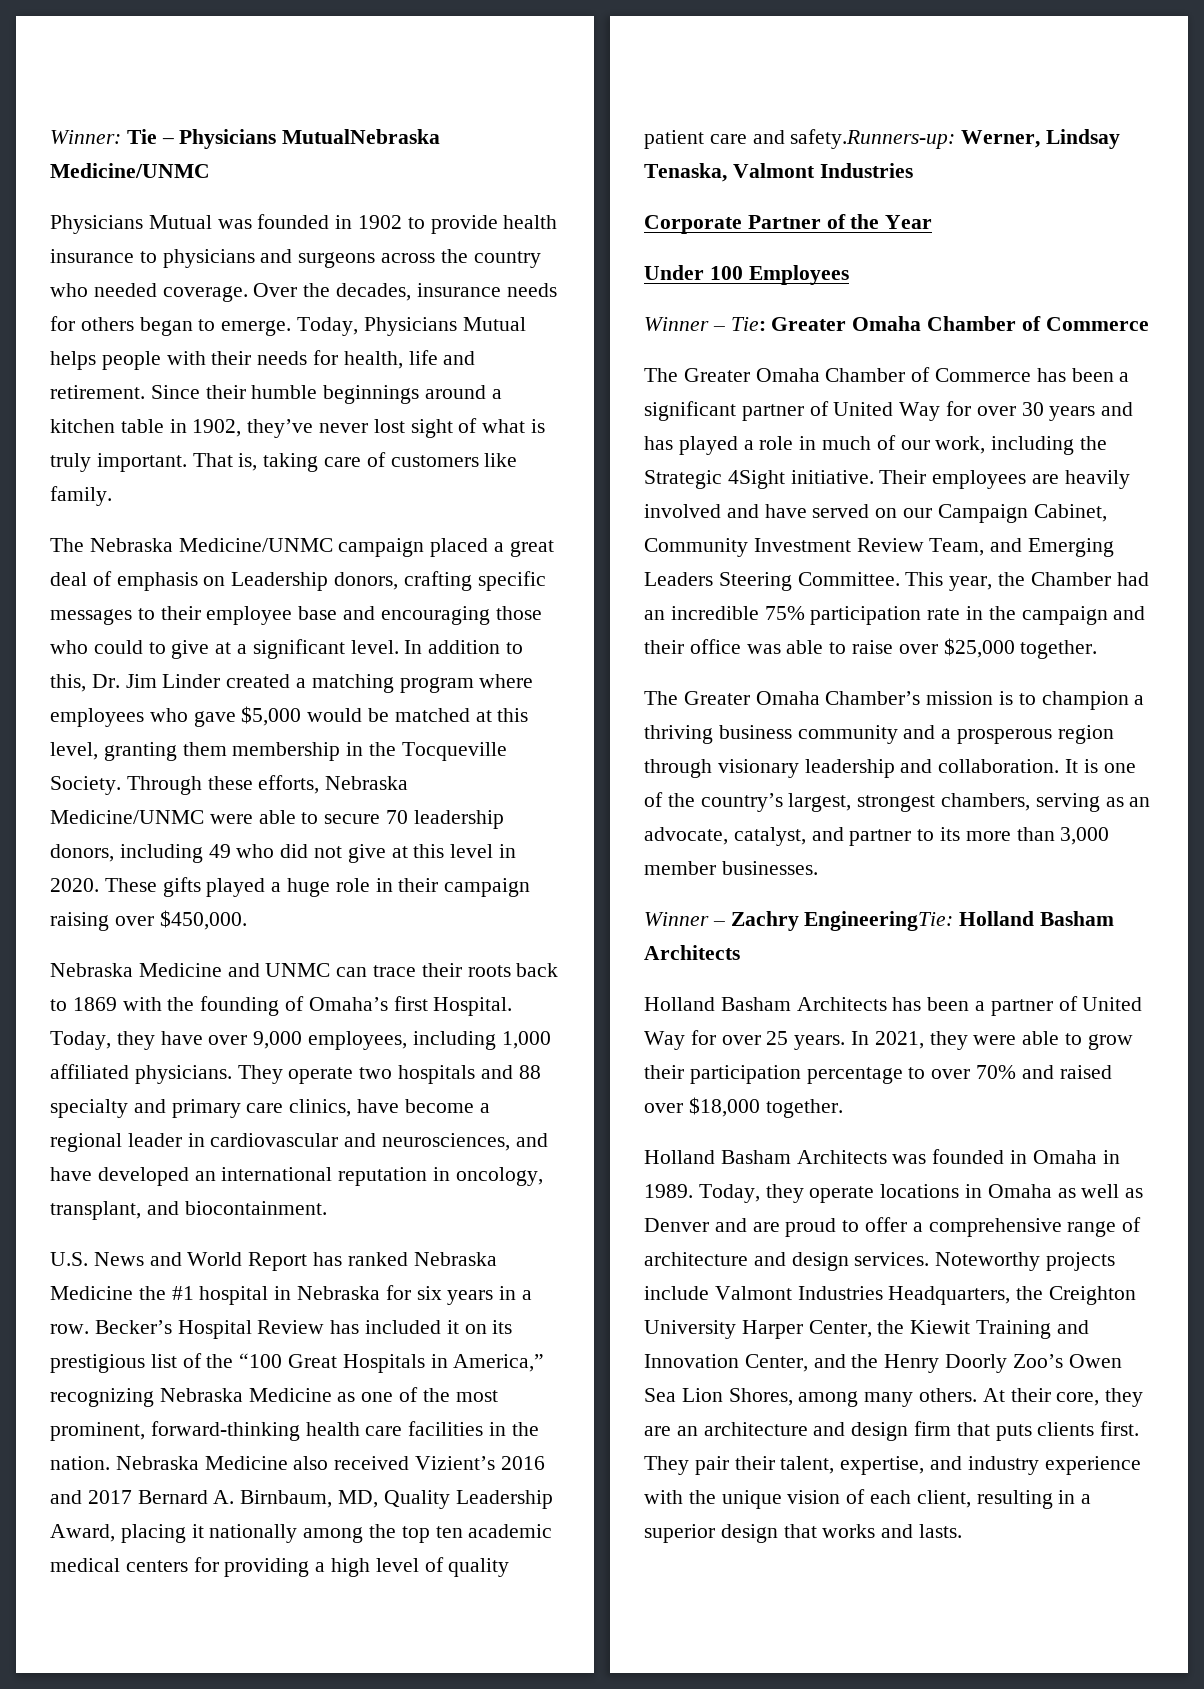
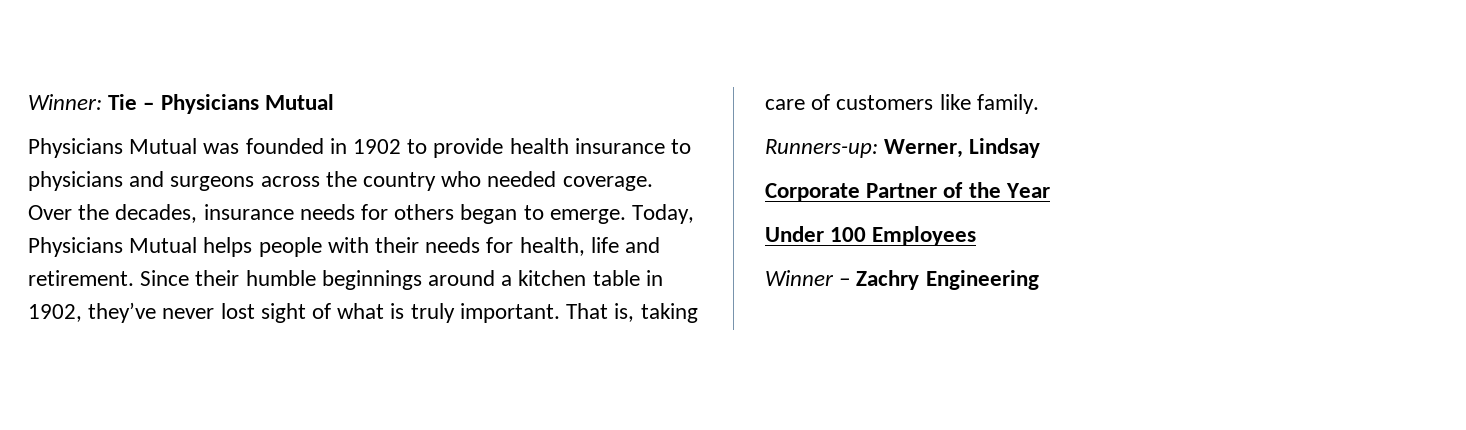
- Winner: Tie – Physicians MutualNebraska Medicine/UNMC
+ Winner: Tie – Physicians Mutual
- The Nebraska Medicine/UNMC campaign placed a great deal of emphasis on Leadership donors, crafting specific messages to their employee base and encouraging those who could to give at a significant level. In addition to this, Dr. Jim Linder created a matching program where employees who gave $5,000 would be matched at this level, granting them membership in the Tocqueville Society. Through these efforts, Nebraska Medicine/UNMC were able to secure 70 leadership donors, including 49 who did not give at this level in 2020. These gifts played a huge role in their campaign raising over $450,000.
- Nebraska Medicine and UNMC can trace their roots back to 1869 with the founding of Omaha’s first Hospital. Today, they have over 9,000 employees, including 1,000 affiliated physicians. They operate two hospitals and 88 specialty and primary care clinics, have become a regional leader in cardiovascular and neurosciences, and have developed an international reputation in oncology, transplant, and biocontainment.
- U.S. News and World Report has ranked Nebraska Medicine the #1 hospital in Nebraska for six years in a row. Becker’s Hospital Review has included it on its prestigious list of the “100 Great Hospitals in America,” recognizing Nebraska Medicine as one of the most prominent, forward-thinking health care facilities in the nation. Nebraska Medicine also received Vizient’s 2016 and 2017 Bernard A. Birnbaum, MD, Quality Leadership Award, placing it nationally among the top ten academic medical centers for providing a high level of quality patient care and safety.Runners-up: Werner, Lindsay Tenaska, Valmont Industries
+ Runners-up: Werner, Lindsay
- Winner – Tie: Greater Omaha Chamber of Commerce
- The Greater Omaha Chamber of Commerce has been a significant partner of United Way for over 30 years and has played a role in much of our work, including the Strategic 4Sight initiative. Their employees are heavily involved and have served on our Campaign Cabinet, Community Investment Review Team, and Emerging Leaders Steering Committee. This year, the Chamber had an incredible 75% participation rate in the campaign and their office was able to raise over $25,000 together.
- The Greater Omaha Chamber’s mission is to champion a thriving business community and a prosperous region through visionary leadership and collaboration. It is one of the country’s largest, strongest chambers, serving as an advocate, catalyst, and partner to its more than 3,000 member businesses.
- Winner – Zachry EngineeringTie: Holland Basham Architects
- Holland Basham Architects has been a partner of United Way for over 25 years. In 2021, they were able to grow their participation percentage to over 70% and raised over $18,000 together.
- Holland Basham Architects was founded in Omaha in 1989. Today, they operate locations in Omaha as well as Denver and are proud to offer a comprehensive range of architecture and design services. Noteworthy projects include Valmont Industries Headquarters, the Creighton University Harper Center, the Kiewit Training and Innovation Center, and the Henry Doorly Zoo’s Owen Sea Lion Shores, among many others. At their core, they are an architecture and design firm that puts clients first. They pair their talent, expertise, and industry experience with the unique vision of each client, resulting in a superior design that works and lasts.
+ Winner – Zachry Engineering

